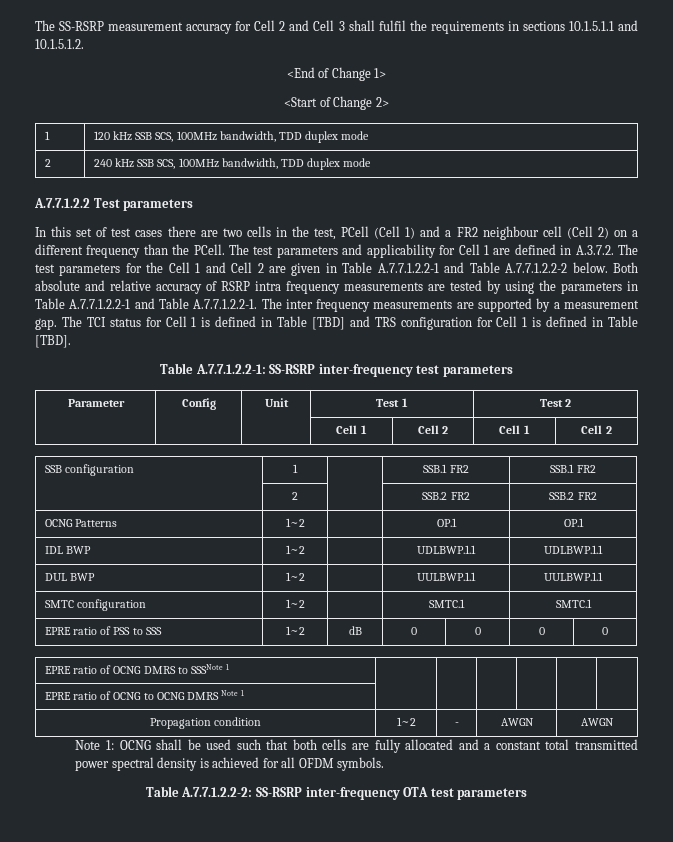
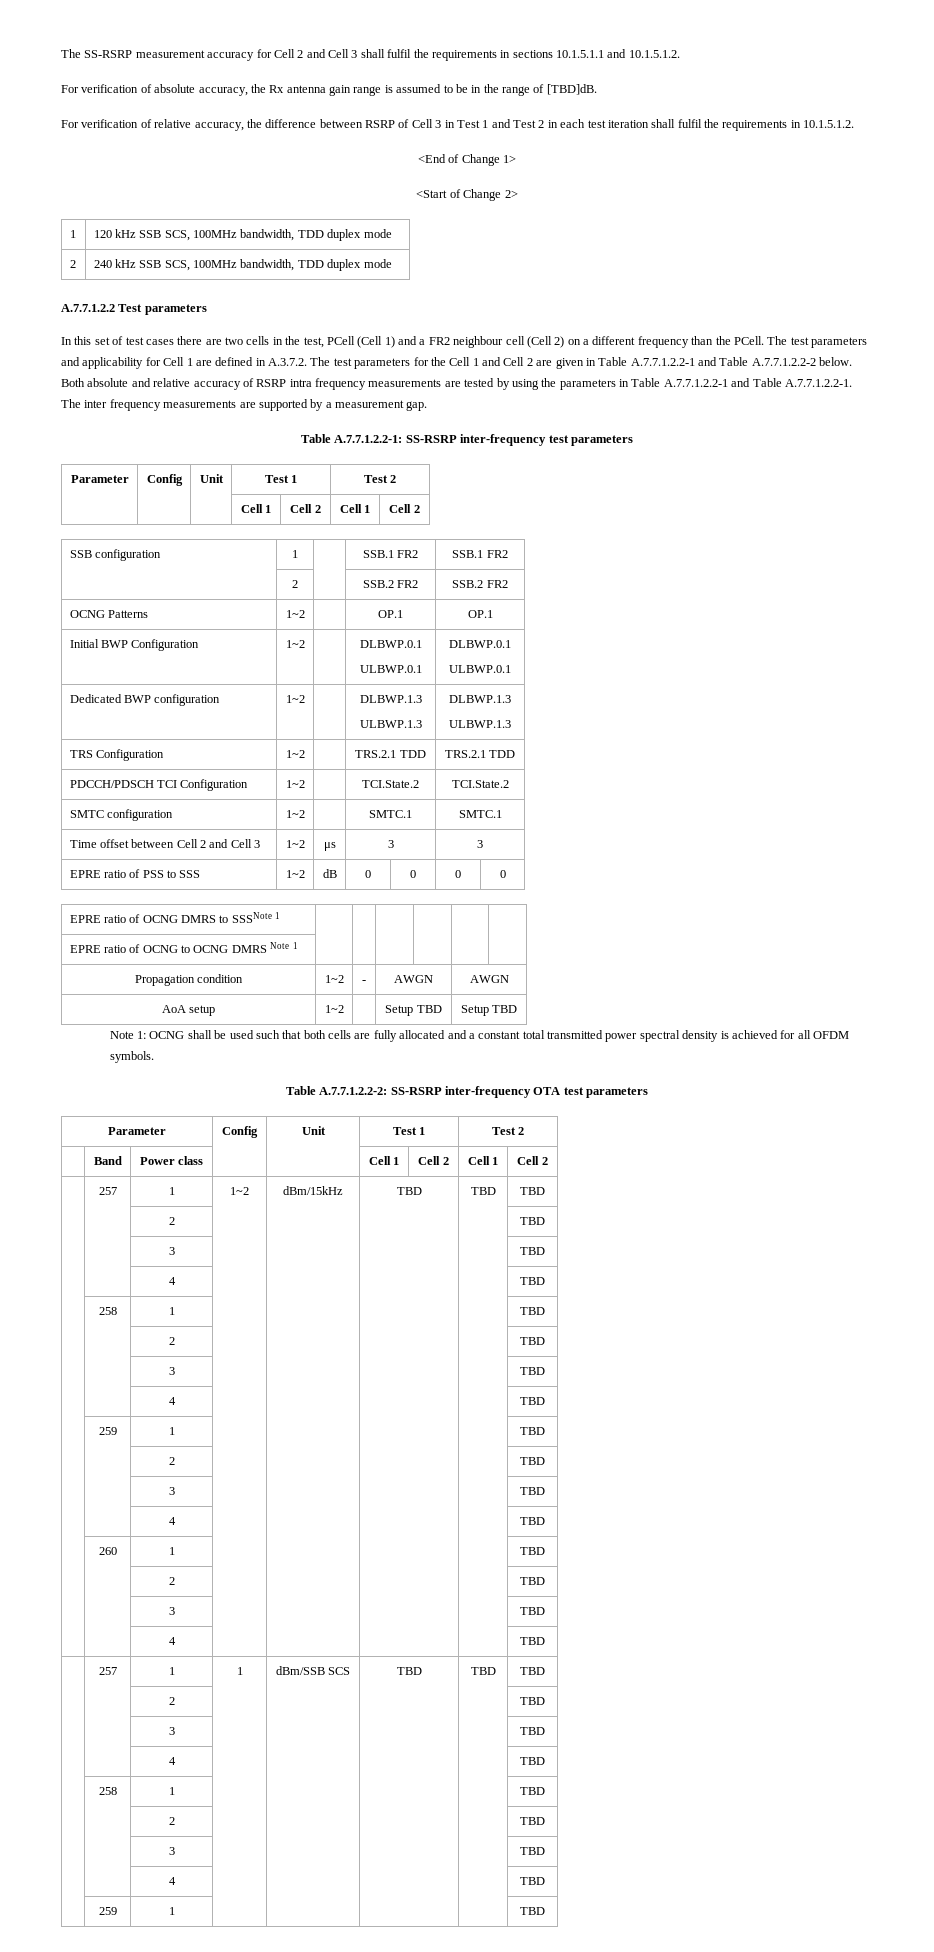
+ For verification of absolute accuracy, the Rx antenna gain range is assumed to be in the range of [TBD]dB.
+ For verification of relative accuracy, the difference between RSRP of Cell 3 in Test 1 and Test 2 in each test iteration shall fulfil the requirements in 10.1.5.1.2.
- The TCI status for Cell 1 is defined in Table [TBD] and TRS configuration for Cell 1 is defined in Table [TBD].
- IDL BWP | 1~2 | | UDLBWP.1.1 | UDLBWP.1.1
- DUL BWP | 1~2 | | UULBWP.1.1 | UULBWP.1.1
+ Initial BWP Configuration | 1~2 | | DLBWP.0.1
+ ULBWP.0.1 | DLBWP.0.1
+ ULBWP.0.1
+ Dedicated BWP configuration | 1~2 | | DLBWP.1.3
+ ULBWP.1.3 | DLBWP.1.3
+ ULBWP.1.3
+ TRS Configuration | 1~2 | | TRS.2.1 TDD | TRS.2.1 TDD
+ PDCCH/PDSCH TCI Configuration | 1~2 | | TCI.State.2 | TCI.State.2
+ Time offset between Cell 2 and Cell 3 | 1~2 | μs | 3 | 3
+ AoA setup | 1~2 | | Setup TBD | Setup TBD
  Table A.7.7.1.2.2-2: SS-RSRP inter-frequency OTA test parameters
+ Parameter | Config | Unit | Test 1 | Test 2
+ | Band | Power class | | | Cell 1 | Cell 2 | Cell 1 | Cell 2
+ | 257 | 1 | 1~2 | dBm/15kHz | TBD | TBD | TBD
+ | | 2 | | | | | TBD
+ | | 3 | | | | | TBD
+ | | 4 | | | | | TBD
+ | 258 | 1 | | | | | TBD
+ | | 2 | | | | | TBD
+ | | 3 | | | | | TBD
+ | | 4 | | | | | TBD
+ | 259 | 1 | | | | | TBD
+ | | 2 | | | | | TBD
+ | | 3 | | | | | TBD
+ | | 4 | | | | | TBD
+ | 260 | 1 | | | | | TBD
+ | | 2 | | | | | TBD
+ | | 3 | | | | | TBD
+ | | 4 | | | | | TBD
+ | 257 | 1 | 1 | dBm/SSB SCS | TBD | TBD | TBD
+ | | 2 | | | | | TBD
+ | | 3 | | | | | TBD
+ | | 4 | | | | | TBD
+ | 258 | 1 | | | | | TBD
+ | | 2 | | | | | TBD
+ | | 3 | | | | | TBD
+ | | 4 | | | | | TBD
+ | 259 | 1 | | | | | TBD

